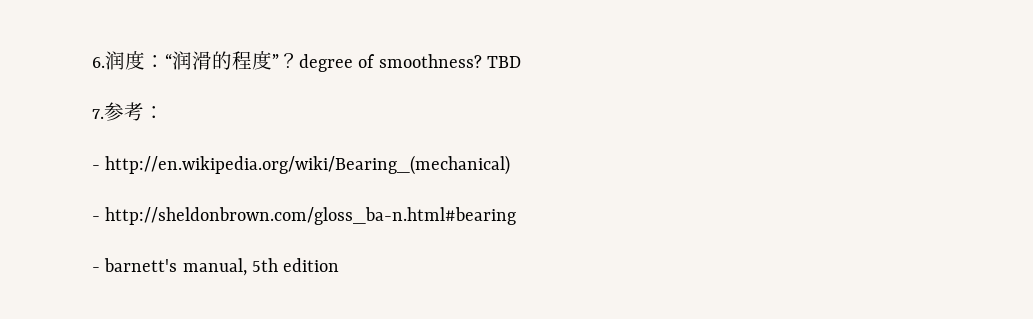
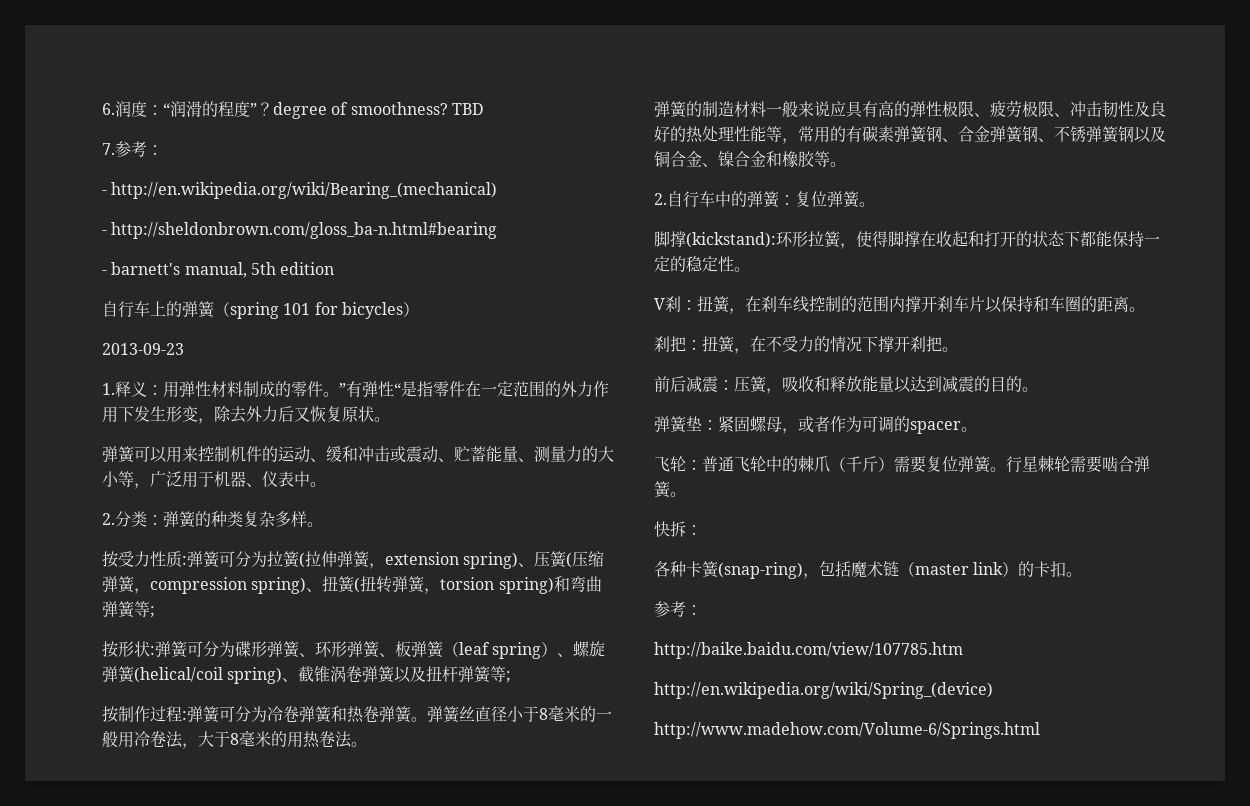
+ 自行车上的弹簧（spring 101 for bicycles）
+ 2013-09-23
+ 1.释义：用弹性材料制成的零件。”有弹性“是指零件在一定范围的外力作用下发生形变，除去外力后又恢复原状。
+ 弹簧可以用来控制机件的运动、缓和冲击或震动、贮蓄能量、测量力的大小等，广泛用于机器、仪表中。
+ 2.分类：弹簧的种类复杂多样。
+ 按受力性质:弹簧可分为拉簧(拉伸弹簧，extension spring)、压簧(压缩弹簧，compression spring)、扭簧(扭转弹簧，torsion spring)和弯曲弹簧等;
+ 按形状:弹簧可分为碟形弹簧、环形弹簧、板弹簧（leaf spring）、螺旋弹簧(helical/coil spring)、截锥涡卷弹簧以及扭杆弹簧等;
+ 按制作过程:弹簧可分为冷卷弹簧和热卷弹簧。弹簧丝直径小于8毫米的一般用冷卷法，大于8毫米的用热卷法。
+ 弹簧的制造材料一般来说应具有高的弹性极限、疲劳极限、冲击韧性及良好的热处理性能等，常用的有碳素弹簧钢、合金弹簧钢、不锈弹簧钢以及铜合金、镍合金和橡胶等。
+ 2.自行车中的弹簧：复位弹簧。
+ 脚撑(kickstand):环形拉簧，使得脚撑在收起和打开的状态下都能保持一定的稳定性。
+ V刹：扭簧，在刹车线控制的范围内撑开刹车片以保持和车圈的距离。
+ 刹把：扭簧，在不受力的情况下撑开刹把。
+ 前后减震：压簧，吸收和释放能量以达到减震的目的。
+ 弹簧垫：紧固螺母，或者作为可调的spacer。
+ 飞轮：普通飞轮中的棘爪（千斤）需要复位弹簧。行星棘轮需要啮合弹簧。
+ 快拆：
+ 各种卡簧(snap-ring)，包括魔术链（master link）的卡扣。
+ 参考：
+ http://baike.baidu.com/view/107785.htm
+ http://en.wikipedia.org/wiki/Spring_(device)
+ http://www.madehow.com/Volume-6/Springs.html

